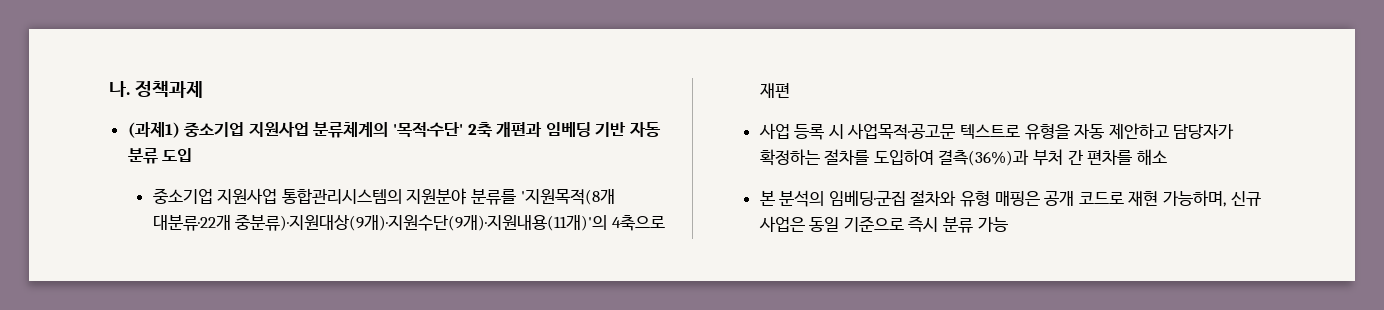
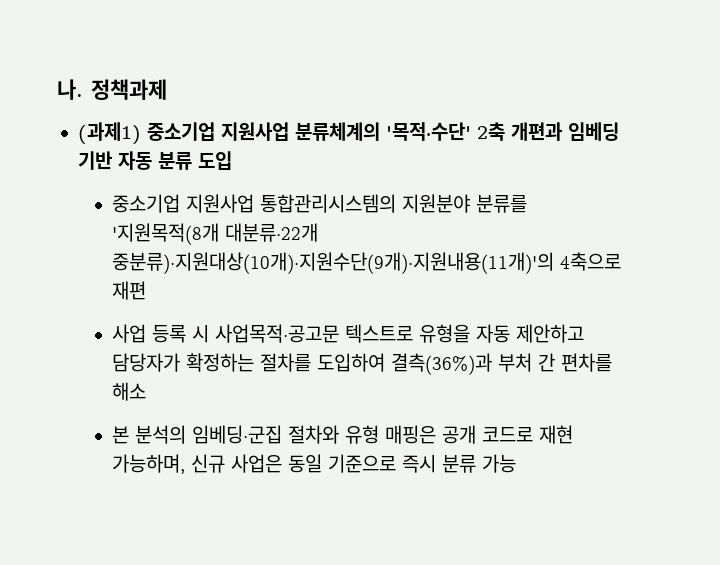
- 중소기업 지원사업 통합관리시스템의 지원분야 분류를 '지원목적(8개 대분류·22개 중분류)·지원대상(9개)·지원수단(9개)·지원내용(11개)'의 4축으로 재편
+ 중소기업 지원사업 통합관리시스템의 지원분야 분류를 '지원목적(8개 대분류·22개 중분류)·지원대상(10개)·지원수단(9개)·지원내용(11개)'의 4축으로 재편

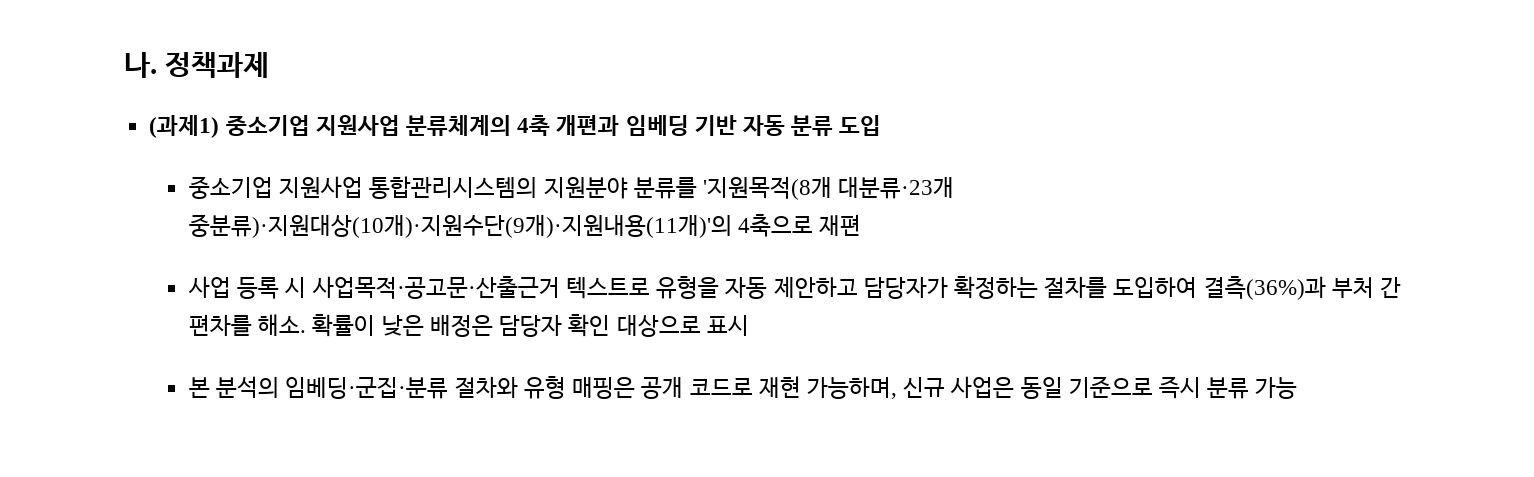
- (과제1) 중소기업 지원사업 분류체계의 '목적·수단' 2축 개편과 임베딩 기반 자동 분류 도입
+ (과제1) 중소기업 지원사업 분류체계의 4축 개편과 임베딩 기반 자동 분류 도입
- 중소기업 지원사업 통합관리시스템의 지원분야 분류를 '지원목적(8개 대분류·22개 중분류)·지원대상(10개)·지원수단(9개)·지원내용(11개)'의 4축으로 재편
+ 중소기업 지원사업 통합관리시스템의 지원분야 분류를 '지원목적(8개 대분류·23개 중분류)·지원대상(10개)·지원수단(9개)·지원내용(11개)'의 4축으로 재편
- 사업 등록 시 사업목적·공고문 텍스트로 유형을 자동 제안하고 담당자가 확정하는 절차를 도입하여 결측(36%)과 부처 간 편차를 해소
+ 사업 등록 시 사업목적·공고문·산출근거 텍스트로 유형을 자동 제안하고 담당자가 확정하는 절차를 도입하여 결측(36%)과 부처 간 편차를 해소. 확률이 낮은 배정은 담당자 확인 대상으로 표시
- 본 분석의 임베딩·군집 절차와 유형 매핑은 공개 코드로 재현 가능하며, 신규 사업은 동일 기준으로 즉시 분류 가능
+ 본 분석의 임베딩·군집·분류 절차와 유형 매핑은 공개 코드로 재현 가능하며, 신규 사업은 동일 기준으로 즉시 분류 가능

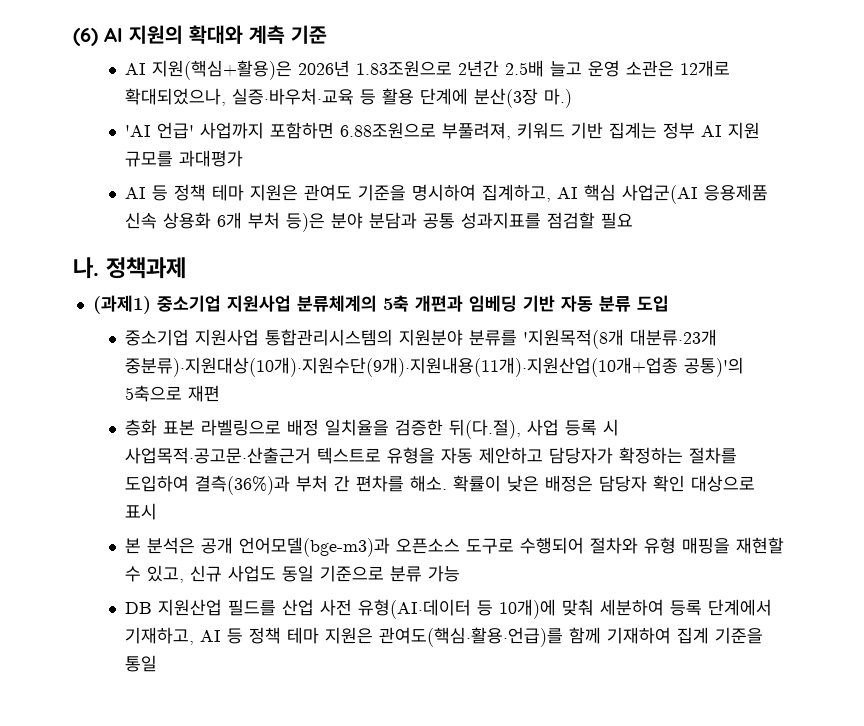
+ (6) AI 지원의 확대와 계측 기준
+ AI 지원(핵심+활용)은 2026년 1.83조원으로 2년간 2.5배 늘고 운영 소관은 12개로 확대되었으나, 실증·바우처·교육 등 활용 단계에 분산(3장 마.)
+ 'AI 언급' 사업까지 포함하면 6.88조원으로 부풀려져, 키워드 기반 집계는 정부 AI 지원 규모를 과대평가
+ AI 등 정책 테마 지원은 관여도 기준을 명시하여 집계하고, AI 핵심 사업군(AI 응용제품 신속 상용화 6개 부처 등)은 분야 분담과 공통 성과지표를 점검할 필요
- (과제1) 중소기업 지원사업 분류체계의 4축 개편과 임베딩 기반 자동 분류 도입
+ (과제1) 중소기업 지원사업 분류체계의 5축 개편과 임베딩 기반 자동 분류 도입
- 중소기업 지원사업 통합관리시스템의 지원분야 분류를 '지원목적(8개 대분류·23개 중분류)·지원대상(10개)·지원수단(9개)·지원내용(11개)'의 4축으로 재편
- 사업 등록 시 사업목적·공고문·산출근거 텍스트로 유형을 자동 제안하고 담당자가 확정하는 절차를 도입하여 결측(36%)과 부처 간 편차를 해소.
+ 중소기업 지원사업 통합관리시스템의 지원분야 분류를 '지원목적(8개 대분류·23개 중분류)·지원대상(10개)·지원수단(9개)·지원내용(11개)·지원산업(10개+업종 공통)'의 5축으로 재편
+ 층화 표본 라벨링으로 배정 일치율을 검증한 뒤(다.절), 사업 등록 시 사업목적·공고문·산출근거 텍스트로 유형을 자동 제안하고 담당자가 확정하는 절차를 도입하여 결측(36%)과 부처 간 편차를 해소.
- 본 분석의 임베딩·군집·분류 절차와 유형 매핑은 공개 코드로 재현 가능하며, 신규 사업은 동일 기준으로 즉시 분류 가능
+ 본 분석은 공개 언어모델(bge-m3)과 오픈소스 도구로 수행되어 절차와 유형 매핑을 재현할 수 있고, 신규 사업도 동일 기준으로 분류 가능
+ DB 지원산업 필드를 산업 사전 유형(AI·데이터 등 10개)에 맞춰 세분하여 등록 단계에서 기재하고, AI 등 정책 테마 지원은 관여도(핵심·활용·언급)를 함께 기재하여 집계 기준을 통일

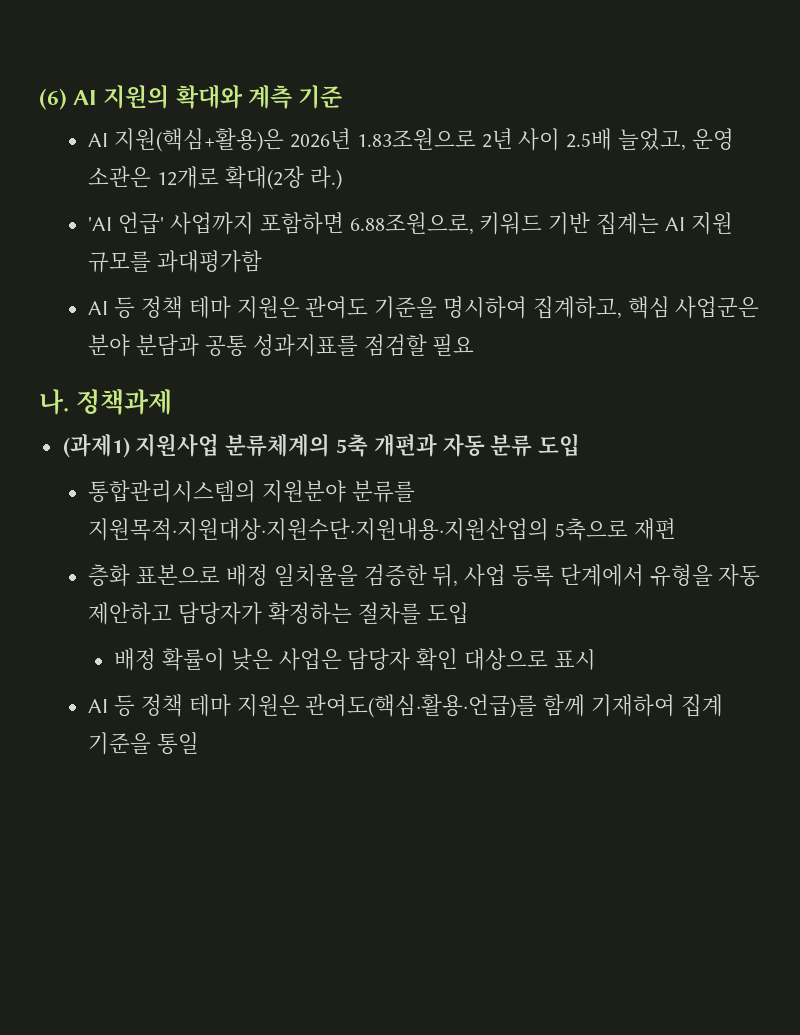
- AI 지원(핵심+활용)은 2026년 1.83조원으로 2년간 2.5배 늘고 운영 소관은 12개로 확대되었으나, 실증·바우처·교육 등 활용 단계에 분산(3장 마.)
+ AI 지원(핵심+활용)은 2026년 1.83조원으로 2년 사이 2.5배 늘었고, 운영 소관은 12개로 확대(2장 라.)
- 'AI 언급' 사업까지 포함하면 6.88조원으로 부풀려져, 키워드 기반 집계는 정부 AI 지원 규모를 과대평가
+ 'AI 언급' 사업까지 포함하면 6.88조원으로, 키워드 기반 집계는 AI 지원 규모를 과대평가함
- AI 등 정책 테마 지원은 관여도 기준을 명시하여 집계하고, AI 핵심 사업군(AI 응용제품 신속 상용화 6개 부처 등)은 분야 분담과 공통 성과지표를 점검할 필요
+ AI 등 정책 테마 지원은 관여도 기준을 명시하여 집계하고, 핵심 사업군은 분야 분담과 공통 성과지표를 점검할 필요
- (과제1) 중소기업 지원사업 분류체계의 5축 개편과 임베딩 기반 자동 분류 도입
+ (과제1) 지원사업 분류체계의 5축 개편과 자동 분류 도입
- 중소기업 지원사업 통합관리시스템의 지원분야 분류를 '지원목적(8개 대분류·23개 중분류)·지원대상(10개)·지원수단(9개)·지원내용(11개)·지원산업(10개+업종 공통)'의 5축으로 재편
+ 통합관리시스템의 지원분야 분류를 지원목적·지원대상·지원수단·지원내용·지원산업의 5축으로 재편
- 층화 표본 라벨링으로 배정 일치율을 검증한 뒤(다.절), 사업 등록 시 사업목적·공고문·산출근거 텍스트로 유형을 자동 제안하고 담당자가 확정하는 절차를 도입하여 결측(36%)과 부처 간 편차를 해소. 확률이 낮은 배정은 담당자 확인 대상으로 표시
+ 층화 표본으로 배정 일치율을 검증한 뒤, 사업 등록 단계에서 유형을 자동 제안하고 담당자가 확정하는 절차를 도입
+ 배정 확률이 낮은 사업은 담당자 확인 대상으로 표시
- 본 분석은 공개 언어모델(bge-m3)과 오픈소스 도구로 수행되어 절차와 유형 매핑을 재현할 수 있고, 신규 사업도 동일 기준으로 분류 가능
- DB 지원산업 필드를 산업 사전 유형(AI·데이터 등 10개)에 맞춰 세분하여 등록 단계에서 기재하고, AI 등 정책 테마 지원은 관여도(핵심·활용·언급)를 함께 기재하여 집계 기준을 통일
+ AI 등 정책 테마 지원은 관여도(핵심·활용·언급)를 함께 기재하여 집계 기준을 통일

